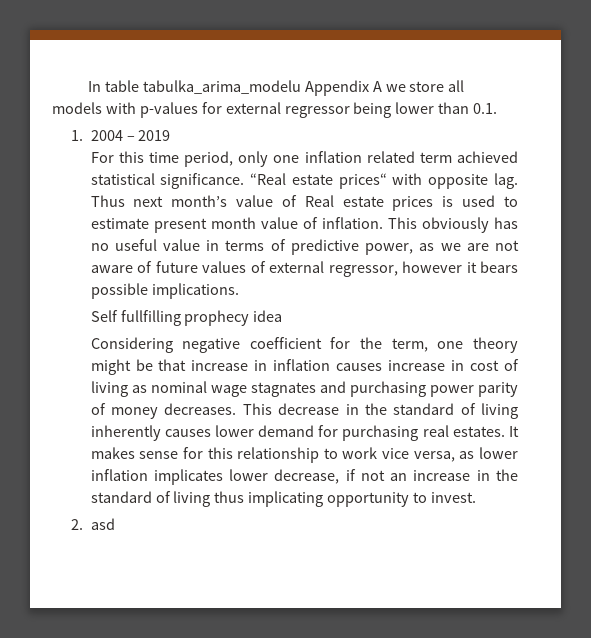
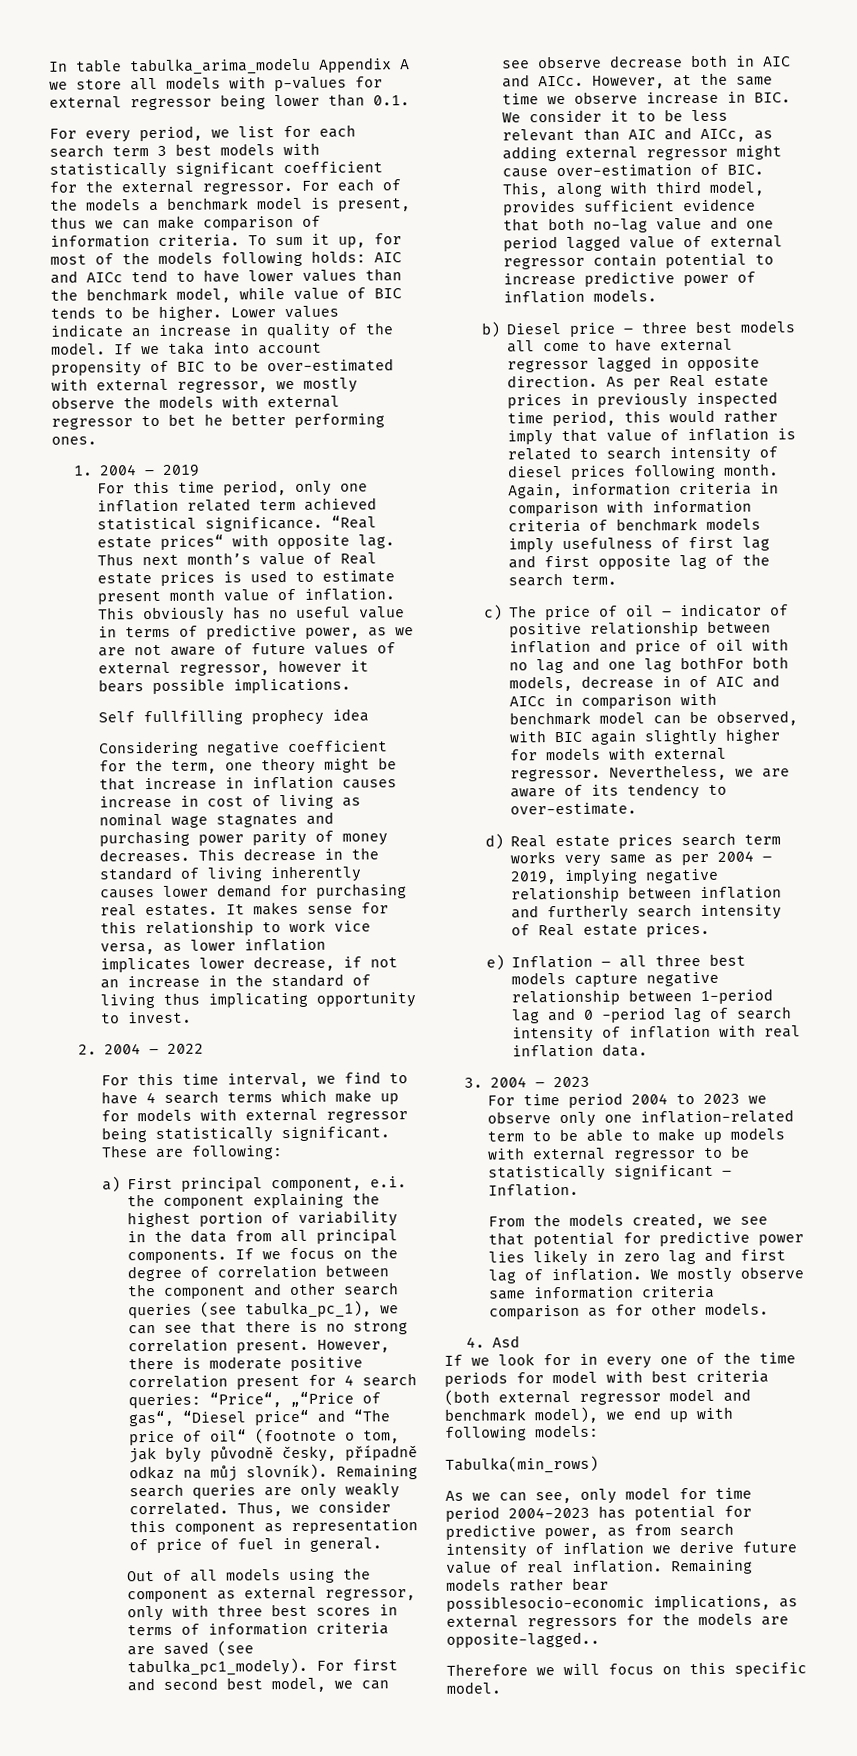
+ For every period, we list for each search term 3 best models with statistically significant coefficient for the external regressor. For each of the models a benchmark model is present, thus we can make comparison of information criteria. To sum it up, for most of the models following holds: AIC and AICc tend to have lower values than the benchmark model, while value of BIC tends to be higher. Lower values indicate an increase in quality of the model. If we taka into account propensity of BIC to be over-estimated with external regressor, we mostly observe the models with external regressor to bet he better performing ones.
- 2. asd
+ 2. 2004 – 2022
+ For this time interval, we find to have 4 search terms which make up for models with external regressor being statistically significant. These are following:
+ a) First principal component, e.i. the component explaining the highest portion of variability in the data from all principal components. If we focus on the degree of correlation between the component and other search queries (see tabulka_pc_1), we can see that there is no strong correlation present. However, there is moderate positive correlation present for 4 search queries: “Price“, „“Price of gas“, “Diesel price“ and “The price of oil“ (footnote o tom, jak byly původně česky, případně odkaz na můj slovník). Remaining search queries are only weakly correlated. Thus, we consider this component as representation of price of fuel in general.
+ Out of all models using the component as external regressor, only with three best scores in terms of information criteria are saved (see tabulka_pc1_modely). For first and second best model, we can see observe decrease both in AIC and AICc. However, at the same time we observe increase in BIC. We consider it to be less relevant than AIC and AICc, as adding external regressor might cause over-estimation of BIC. This, along with third model, provides sufficient evidence that both no-lag value and one period lagged value of external regressor contain potential to increase predictive power of inflation models.
+ b) Diesel price – three best models all come to have external regressor lagged in opposite direction. As per Real estate prices in previously inspected time period, this would rather imply that value of inflation is related to search intensity of diesel prices following month. Again, information criteria in comparison with information criteria of benchmark models imply usefulness of first lag and first opposite lag of the search term.
+ c) The price of oil – indicator of positive relationship between inflation and price of oil with no lag and one lag bothFor both models, decrease in of AIC and AICc in comparison with benchmark model can be observed, with BIC again slightly higher for models with external regressor. Nevertheless, we are aware of its tendency to over-estimate.
+ d) Real estate prices search term works very same as per 2004 – 2019, implying negative relationship between inflation and furtherly search intensity of Real estate prices.
+ e) Inflation – all three best models capture negative relationship between 1-period lag and 0 -period lag of search intensity of inflation with real inflation data.
+ 3. 2004 – 2023
+ For time period 2004 to 2023 we observe only one inflation-related term to be able to make up models with external regressor to be statistically significant – Inflation.
+ From the models created, we see that potential for predictive power lies likely in zero lag and first lag of inflation. We mostly observe same information criteria comparison as for other models.
+ 4. Asd
+ If we look for in every one of the time periods for model with best criteria (both external regressor model and benchmark model), we end up with following models:
+ Tabulka(min_rows)
+ As we can see, only model for time period 2004-2023 has potential for predictive power, as from search intensity of inflation we derive future value of real inflation. Remaining models rather bear possiblesocio-economic implications, as external regressors for the models are opposite-lagged..
+ Therefore we will focus on this specific model.

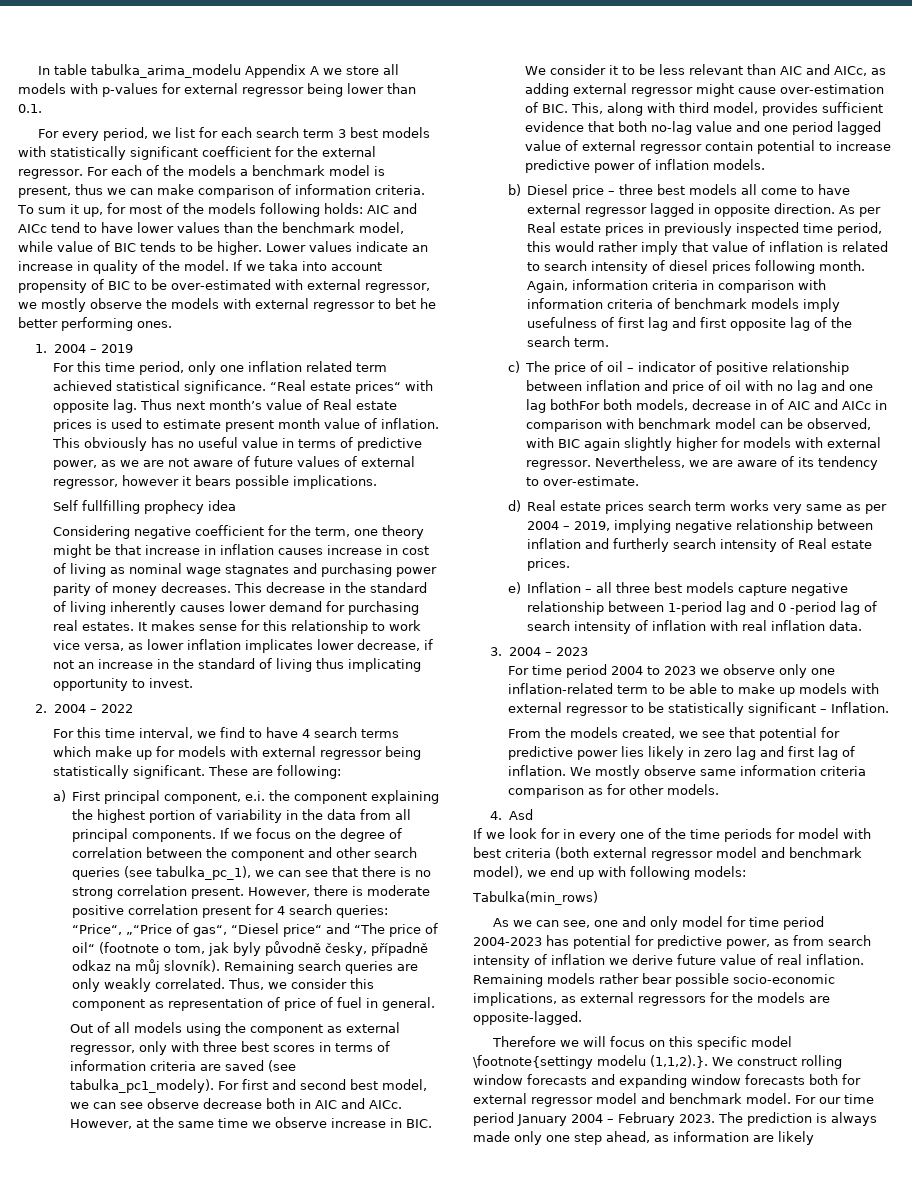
- As we can see, only model for time period 2004-2023 has potential for predictive power, as from search intensity of inflation we derive future value of real inflation.
+ As we can see, one and only model for time period 2004-2023 has potential for predictive power, as from search intensity of inflation we derive future value of real inflation.
- Remaining models rather bear possiblesocio-economic implications, as external regressors for the models are opposite-lagged..
+ Remaining models rather bear possible socio-economic implications, as external regressors for the models are opposite-lagged.
- Therefore we will focus on this specific model.
+ Therefore we will focus on this specific model \footnote{settingy modelu (1,1,2).}. We construct rolling window forecasts and expanding window forecasts both for external regressor model and benchmark model. For our time period January 2004 – February 2023. The prediction is always made only one step ahead, as information are likely

